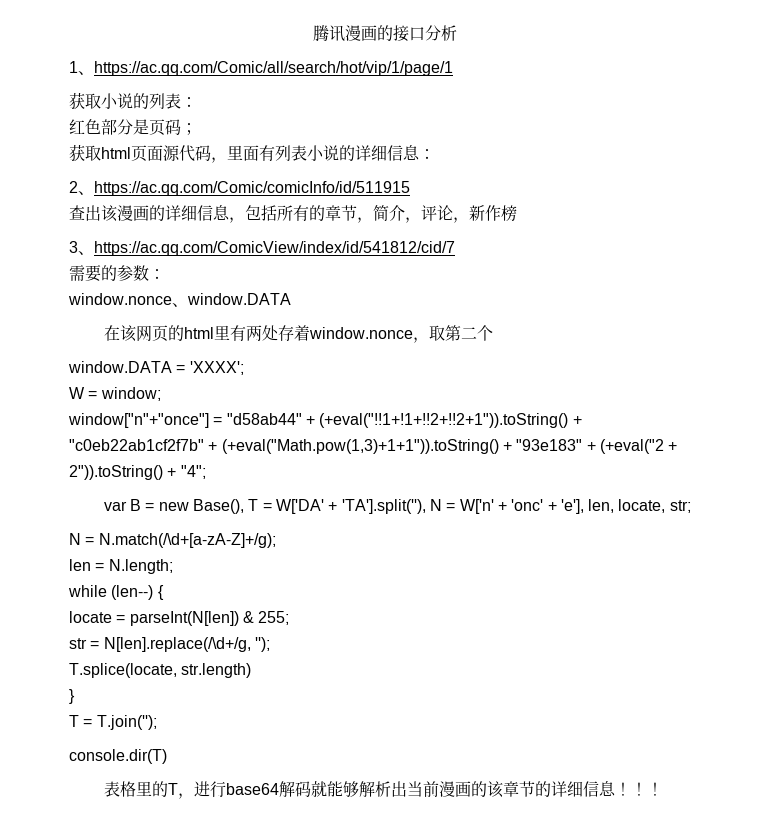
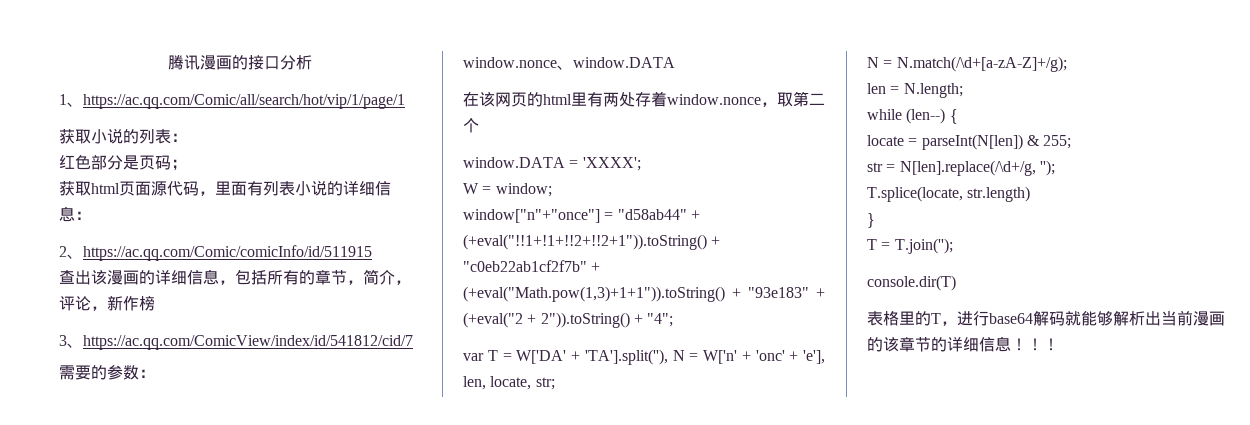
- var B = new Base(), T = W['DA' + 'TA'].split(''), N = W['n' + 'onc' + 'e'], len, locate, str;
+ var T = W['DA' + 'TA'].split(''), N = W['n' + 'onc' + 'e'], len, locate, str;

